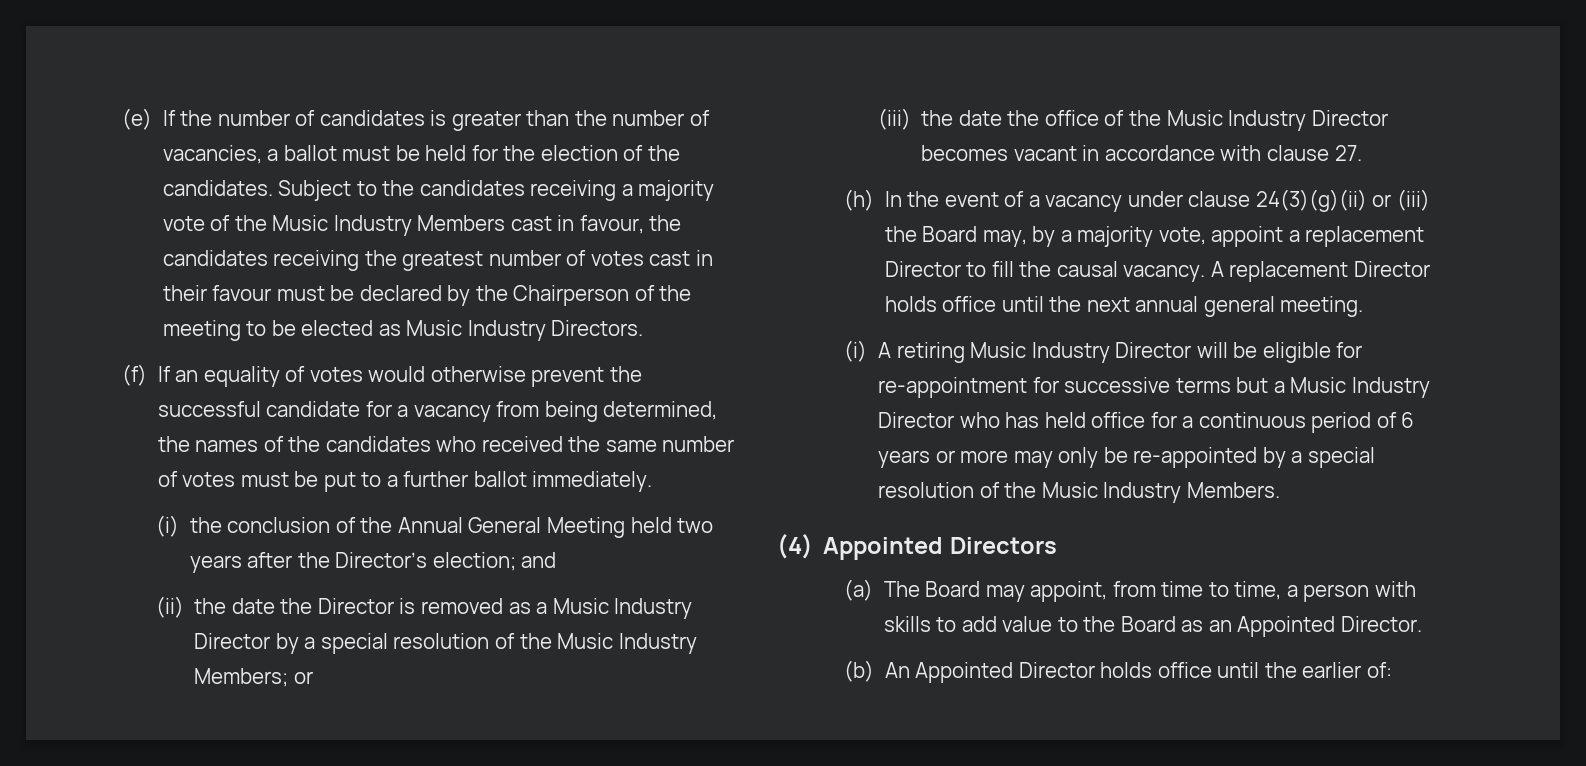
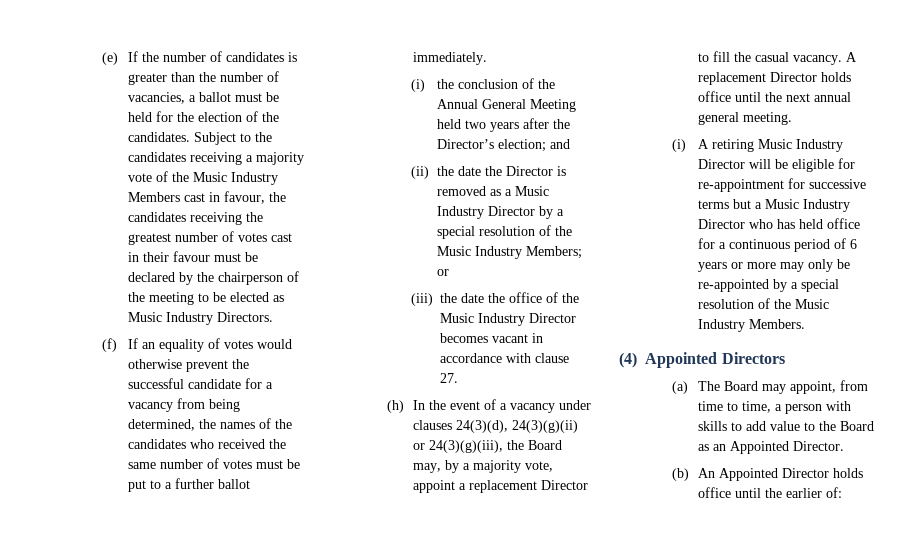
- Subject to the candidates receiving a majority vote of the Music Industry Members cast in favour, the candidates receiving the greatest number of votes cast in their favour must be declared by the Chairperson of the meeting to be elected as Music Industry Directors.
+ Subject to the candidates receiving a majority vote of the Music Industry Members cast in favour, the candidates receiving the greatest number of votes cast in their favour must be declared by the chairperson of the meeting to be elected as Music Industry Directors.
- (h) In the event of a vacancy under clause 24(3)(g)(ii) or (iii) the Board may, by a majority vote, appoint a replacement Director to fill the causal vacancy.
+ (h) In the event of a vacancy under clauses 24(3)(d), 24(3)(g)(ii) or 24(3)(g)(iii), the Board may, by a majority vote, appoint a replacement Director to fill the casual vacancy.

